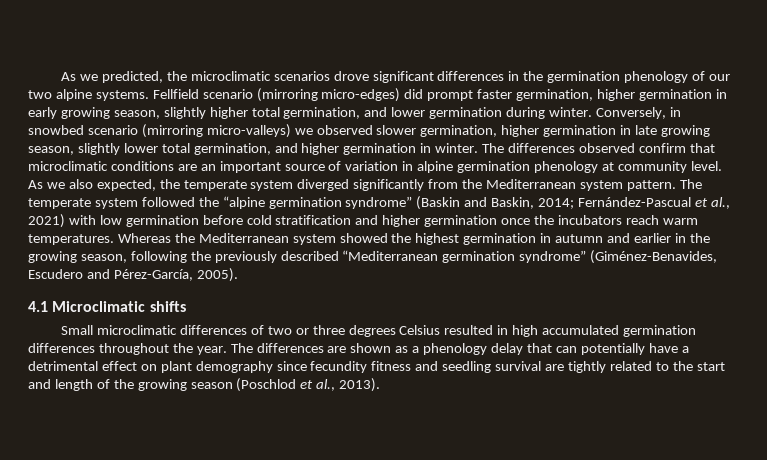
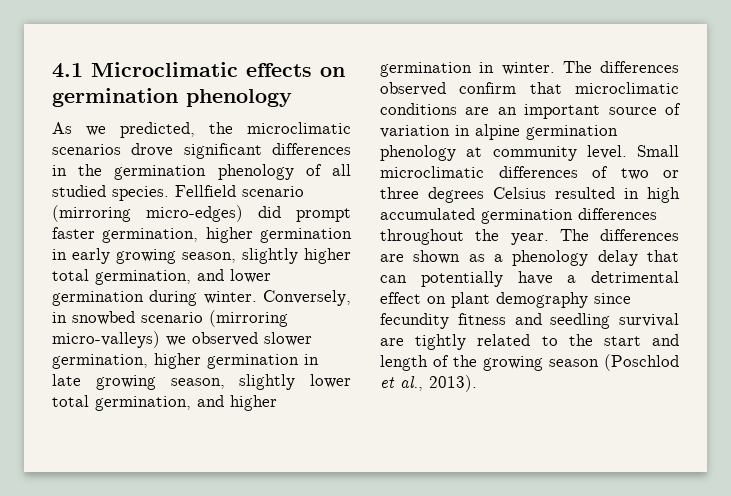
+ 4.1 Microclimatic effects on germination phenology
- As we predicted, the microclimatic scenarios drove significant differences in the germination phenology of our two alpine systems.
+ As we predicted, the microclimatic scenarios drove significant differences in the germination phenology of all studied species.
- The differences observed confirm that microclimatic conditions are an important source of variation in alpine germination phenology at community level. As we also expected, the temperate system diverged significantly from the Mediterranean system pattern. The temperate system followed the “alpine germination syndrome” (Baskin and Baskin, 2014; Fernández-Pascual et al., 2021) with low germination before cold stratification and higher germination once the incubators reach warm temperatures. Whereas the Mediterranean system showed the highest germination in autumn and earlier in the growing season, following the previously described “Mediterranean germination syndrome” (Giménez-Benavides, Escudero and Pérez-García, 2005).
- 4.1 Microclimatic shifts
- Small microclimatic differences of two or three degrees Celsius resulted in high accumulated germination differences throughout the year.
+ The differences observed confirm that microclimatic conditions are an important source of variation in alpine germination phenology at community level. Small microclimatic differences of two or three degrees Celsius resulted in high accumulated germination differences throughout the year.

